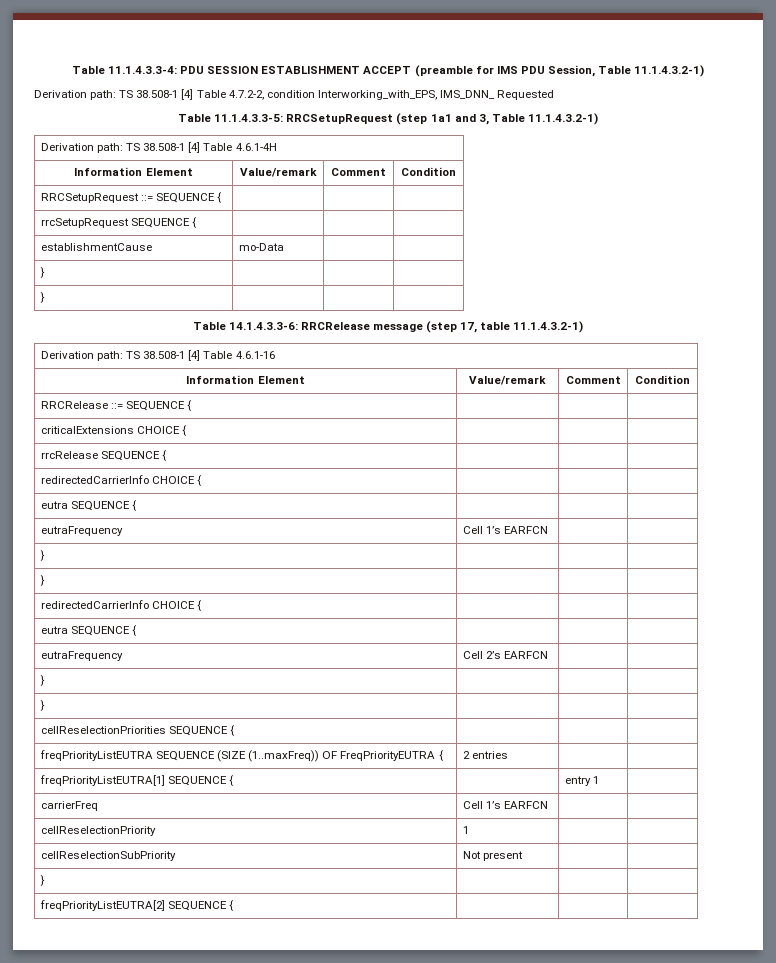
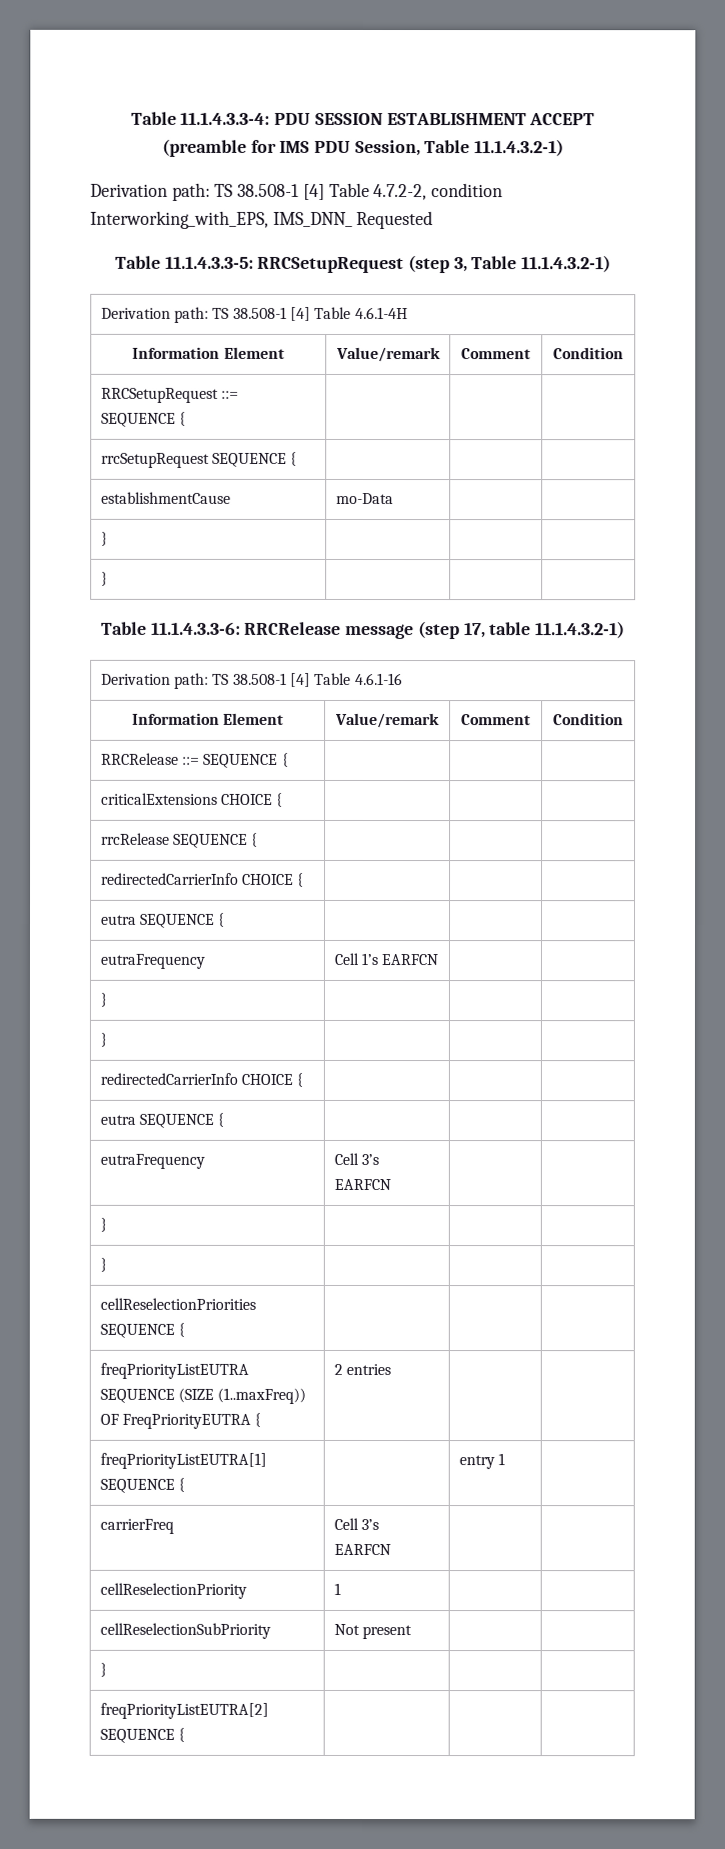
- Table 11.1.4.3.3-5: RRCSetupRequest (step 1a1 and 3, Table 11.1.4.3.2-1)
+ Table 11.1.4.3.3-5: RRCSetupRequest (step 3, Table 11.1.4.3.2-1)
- Table 14.1.4.3.3-6: RRCRelease message (step 17, table 11.1.4.3.2-1)
+ Table 11.1.4.3.3-6: RRCRelease message (step 17, table 11.1.4.3.2-1)
- eutraFrequency | Cell 2’s EARFCN | |
+ eutraFrequency | Cell 3’s EARFCN | |
- carrierFreq | Cell 1’s EARFCN | |
+ carrierFreq | Cell 3’s EARFCN | |

